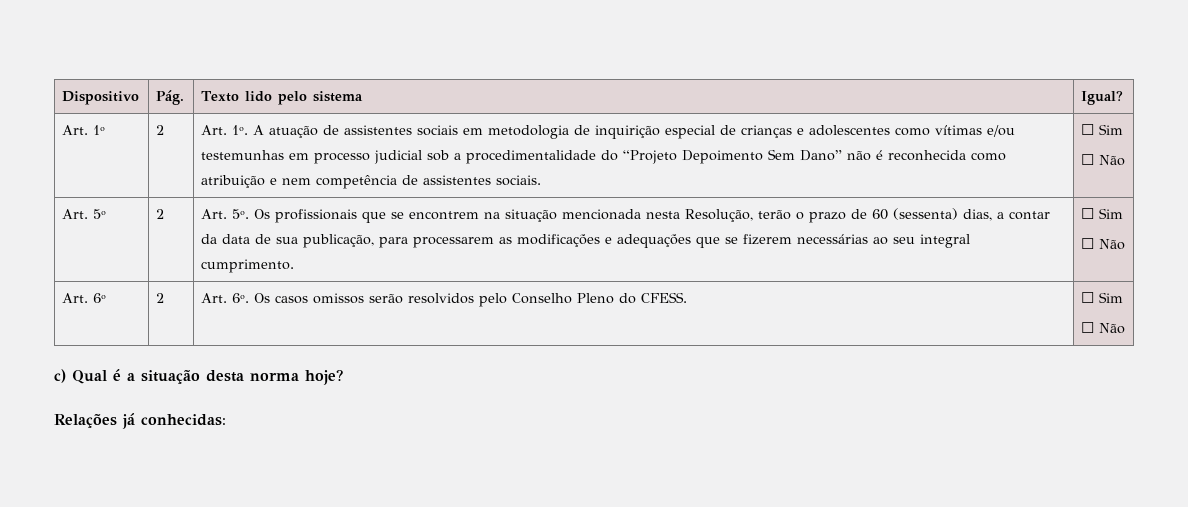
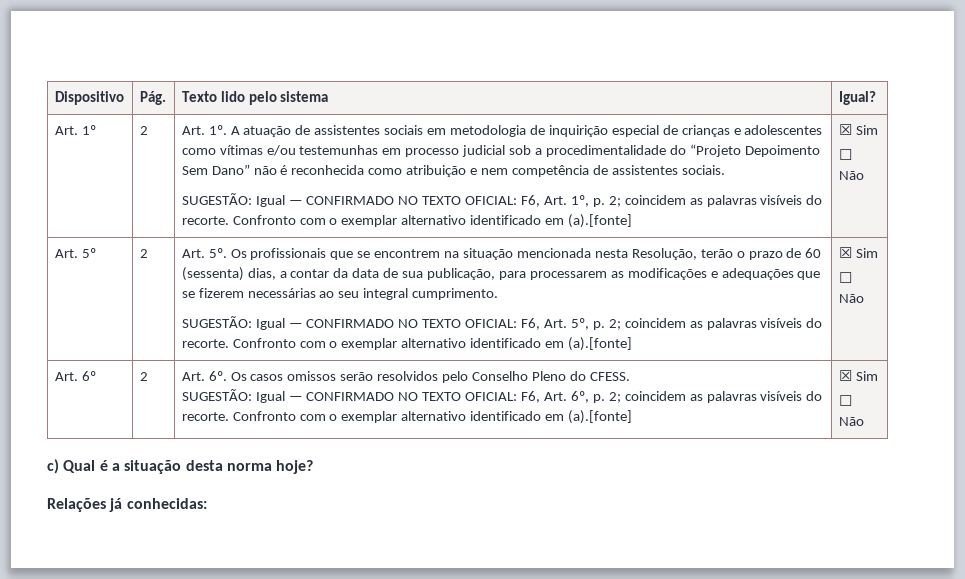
- A atuação de assistentes sociais em metodologia de inquirição especial de crianças e adolescentes como vítimas e/ou testemunhas em processo judicial sob a procedimentalidade do “Projeto Depoimento Sem Dano” não é reconhecida como atribuição e nem competência de assistentes sociais. | ☐ Sim
+ A atuação de assistentes sociais em metodologia de inquirição especial de crianças e adolescentes como vítimas e/ou testemunhas em processo judicial sob a procedimentalidade do “Projeto Depoimento Sem Dano” não é reconhecida como atribuição e nem competência de assistentes sociais.
+ SUGESTÃO: Igual — CONFIRMADO NO TEXTO OFICIAL: F6, Art. 1º, p. 2; coincidem as palavras visíveis do recorte. Confronto com o exemplar alternativo identificado em (a).[fonte] | ☒ Sim
- Os profissionais que se encontrem na situação mencionada nesta Resolução, terão o prazo de 60 (sessenta) dias, a contar da data de sua publicação, para processarem as modificações e adequações que se fizerem necessárias ao seu integral cumprimento. | ☐ Sim
+ Os profissionais que se encontrem na situação mencionada nesta Resolução, terão o prazo de 60 (sessenta) dias, a contar da data de sua publicação, para processarem as modificações e adequações que se fizerem necessárias ao seu integral cumprimento.
+ SUGESTÃO: Igual — CONFIRMADO NO TEXTO OFICIAL: F6, Art. 5º, p. 2; coincidem as palavras visíveis do recorte. Confronto com o exemplar alternativo identificado em (a).[fonte] | ☒ Sim
- Os casos omissos serão resolvidos pelo Conselho Pleno do CFESS. | ☐ Sim
+ Os casos omissos serão resolvidos pelo Conselho Pleno do CFESS.
+ SUGESTÃO: Igual — CONFIRMADO NO TEXTO OFICIAL: F6, Art. 6º, p. 2; coincidem as palavras visíveis do recorte. Confronto com o exemplar alternativo identificado em (a).[fonte] | ☒ Sim

